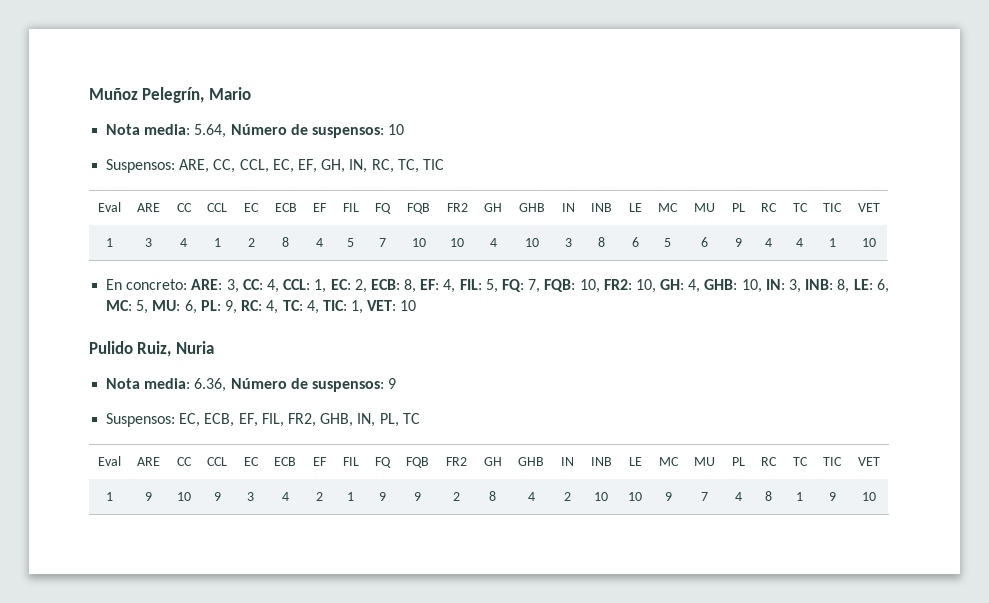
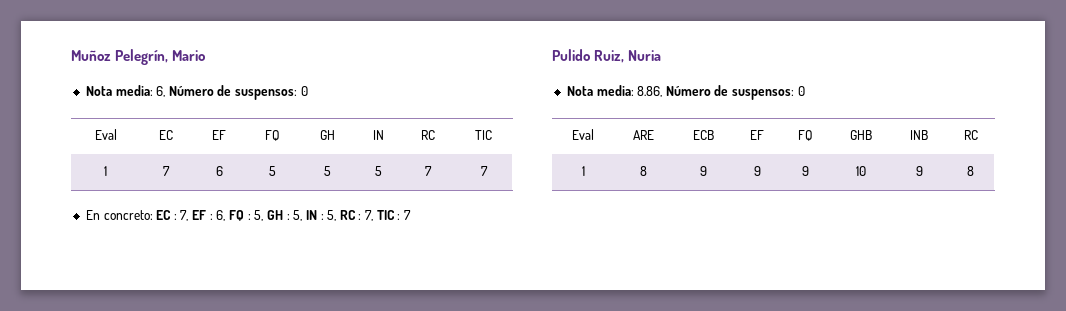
- Nota media: 5.64, Número de suspensos: 10
- Suspensos: ARE, CC, CCL, EC, EF, GH, IN, RC, TC, TIC
- Eval | ARE | CC | CCL | EC | ECB | EF | FIL | FQ | FQB | FR2 | GH | GHB | IN | INB | LE | MC | MU | PL | RC | TC | TIC | VET
- 1 | 3 | 4 | 1 | 2 | 8 | 4 | 5 | 7 | 10 | 10 | 4 | 10 | 3 | 8 | 6 | 5 | 6 | 9 | 4 | 4 | 1 | 10
- En concreto: ARE: 3, CC: 4, CCL: 1, EC: 2, ECB: 8, EF: 4, FIL: 5, FQ: 7, FQB: 10, FR2: 10, GH: 4, GHB: 10, IN: 3, INB: 8, LE: 6, MC: 5, MU: 6, PL: 9, RC: 4, TC: 4, TIC: 1, VET: 10
+ Nota media: 6, Número de suspensos: 0
+ Eval | EC | EF | FQ | GH | IN | RC | TIC
+ 1 | 7 | 6 | 5 | 5 | 5 | 7 | 7
+ En concreto: EC : 7, EF : 6, FQ : 5, GH : 5, IN : 5, RC : 7, TIC : 7
- Nota media: 6.36, Número de suspensos: 9
- Suspensos: EC, ECB, EF, FIL, FR2, GHB, IN, PL, TC
- Eval | ARE | CC | CCL | EC | ECB | EF | FIL | FQ | FQB | FR2 | GH | GHB | IN | INB | LE | MC | MU | PL | RC | TC | TIC | VET
- 1 | 9 | 10 | 9 | 3 | 4 | 2 | 1 | 9 | 9 | 2 | 8 | 4 | 2 | 10 | 10 | 9 | 7 | 4 | 8 | 1 | 9 | 10
+ Nota media: 8.86, Número de suspensos: 0
+ Eval | ARE | ECB | EF | FQ | GHB | INB | RC
+ 1 | 8 | 9 | 9 | 9 | 10 | 9 | 8

